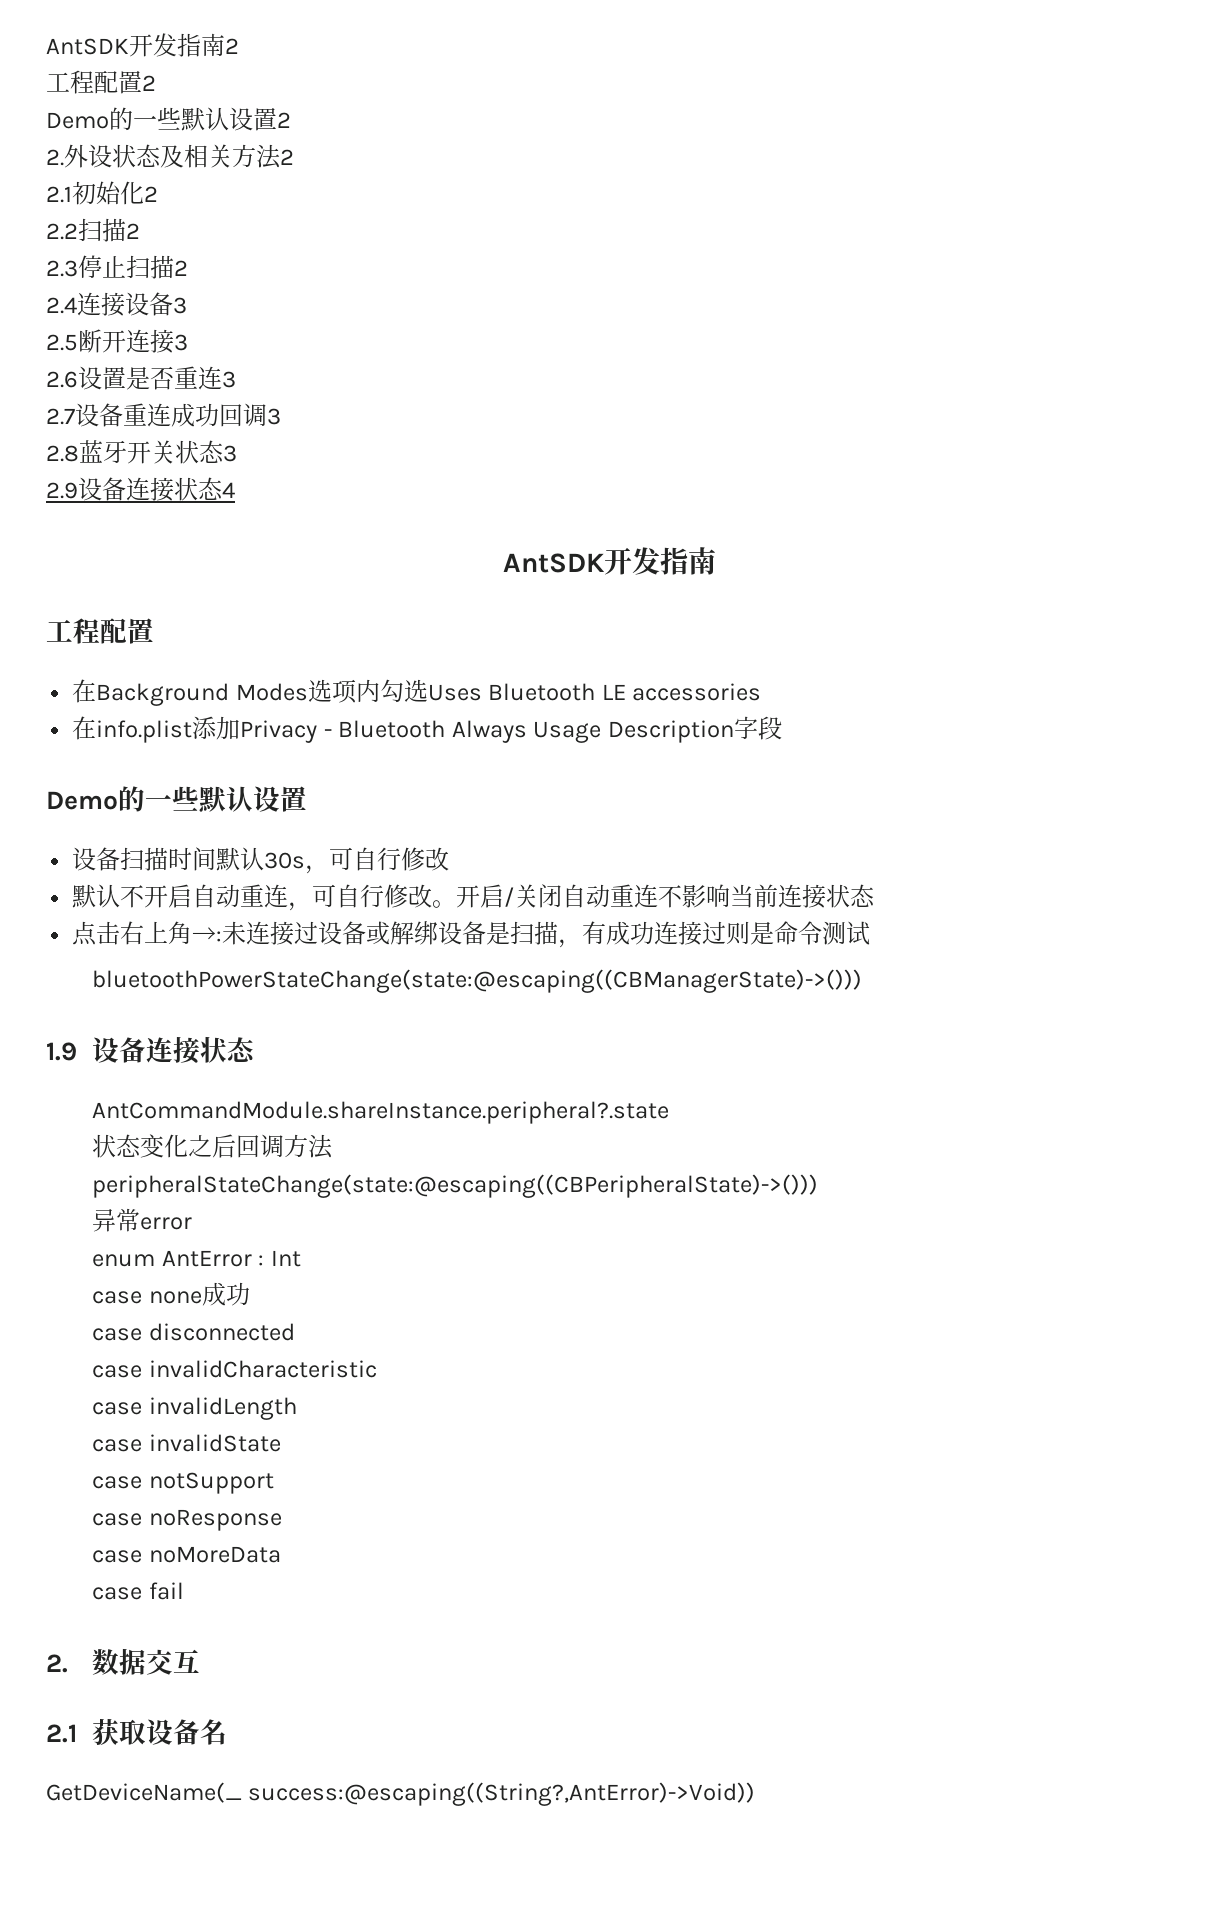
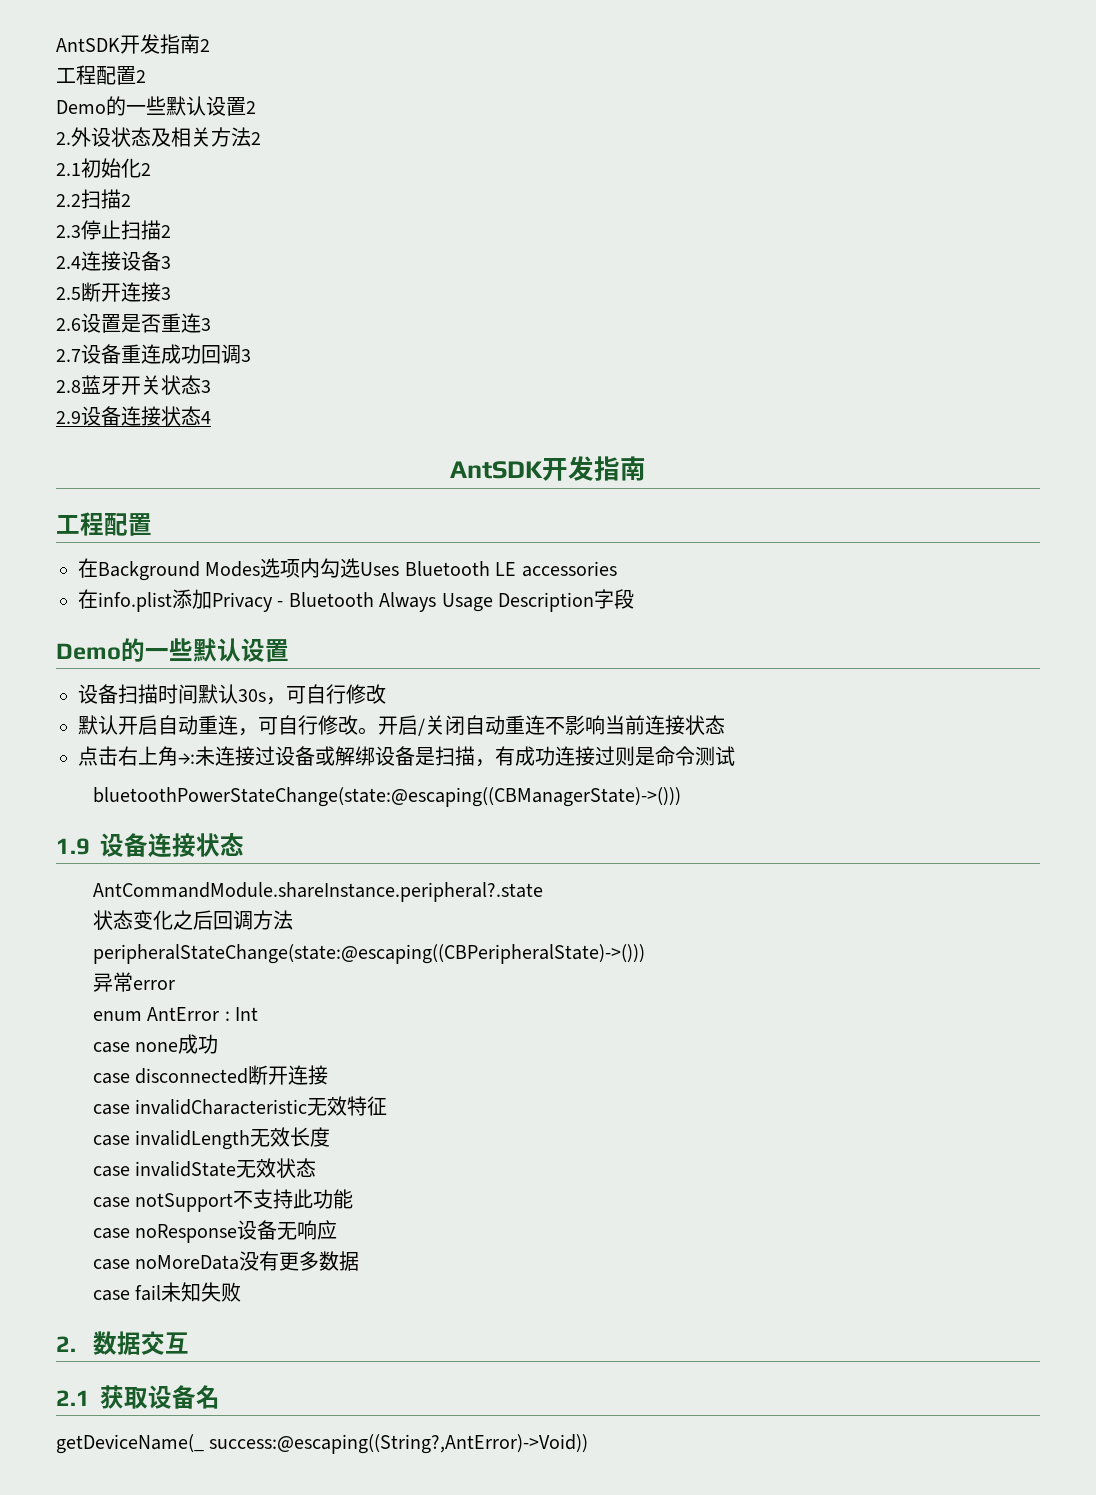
- 默认不开启自动重连，可自行修改。
+ 默认开启自动重连，可自行修改。
- case disconnected
+ case disconnected断开连接
- case invalidCharacteristic
+ case invalidCharacteristic无效特征
- case invalidLength
+ case invalidLength无效长度
- case invalidState
+ case invalidState无效状态
- case notSupport
+ case notSupport不支持此功能
- case noResponse
+ case noResponse设备无响应
- case noMoreData
+ case noMoreData没有更多数据
- case fail
+ case fail未知失败
- GetDeviceName(_ success:@escaping((String?,AntError)->Void))
+ getDeviceName(_ success:@escaping((String?,AntError)->Void))

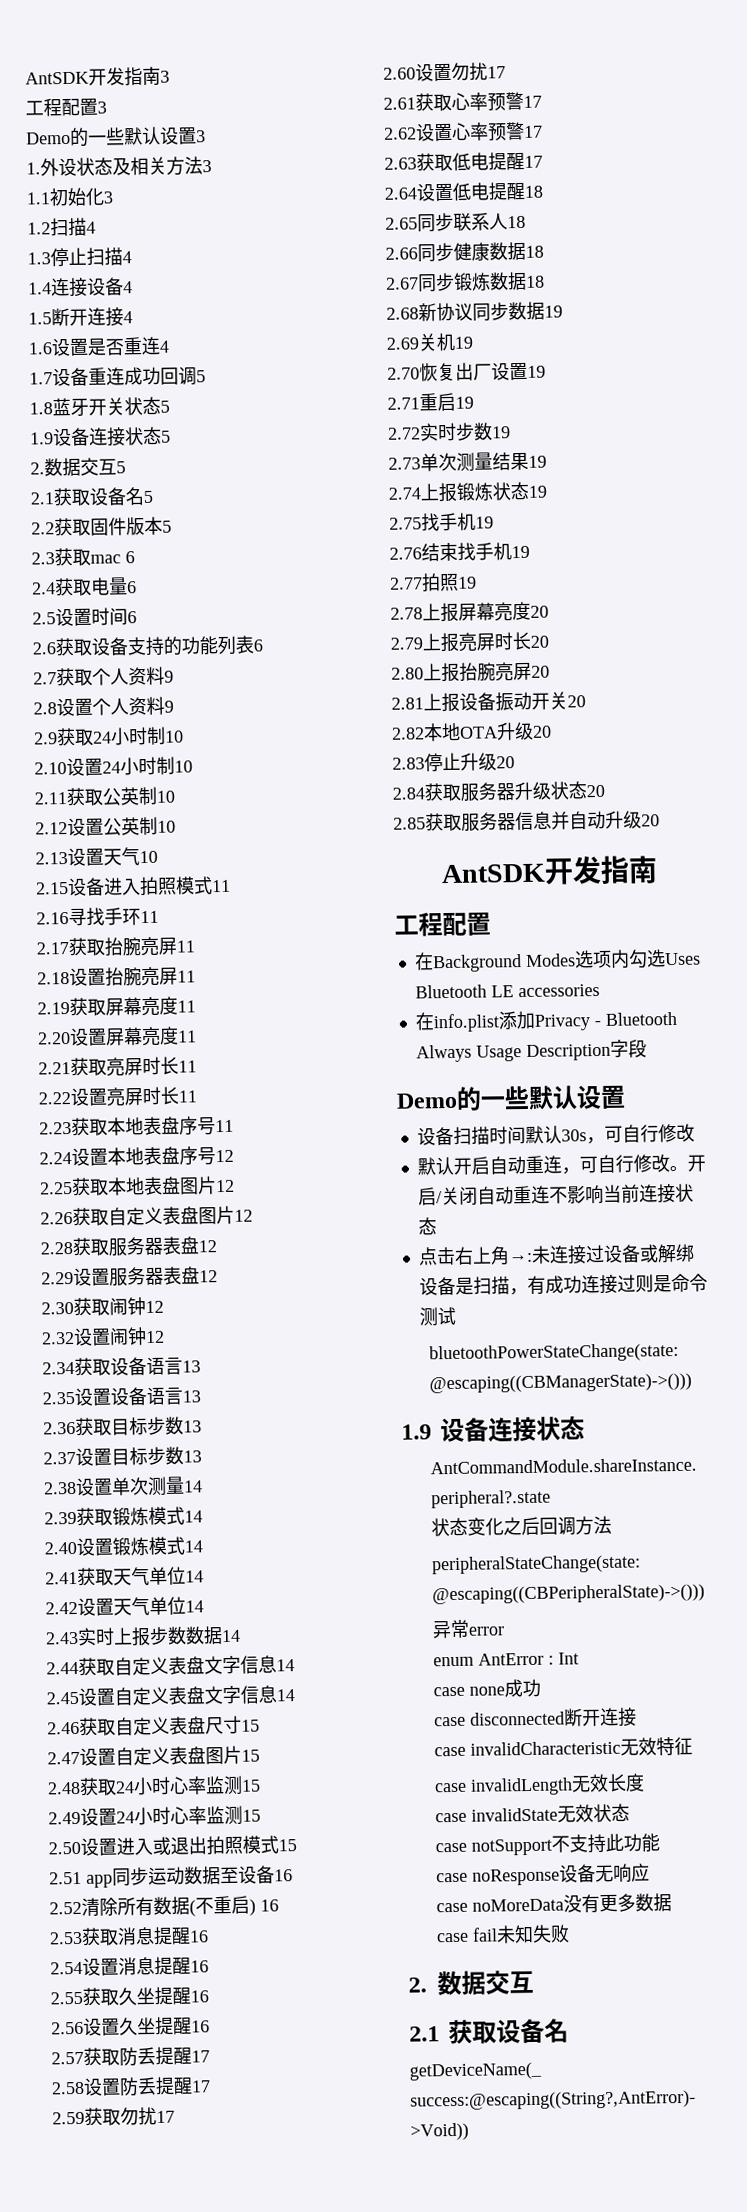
- AntSDK开发指南2
- 工程配置2
- Demo的一些默认设置2
- 2.外设状态及相关方法2
- 2.1初始化2
- 2.2扫描2
- 2.3停止扫描2
- 2.4连接设备3
- 2.5断开连接3
- 2.6设置是否重连3
- 2.7设备重连成功回调3
- 2.8蓝牙开关状态3
- 2.9设备连接状态4
+ AntSDK开发指南3
+ 工程配置3
+ Demo的一些默认设置3
+ 1.外设状态及相关方法3
+ 1.1初始化3
+ 1.2扫描4
+ 1.3停止扫描4
+ 1.4连接设备4
+ 1.5断开连接4
+ 1.6设置是否重连4
+ 1.7设备重连成功回调5
+ 1.8蓝牙开关状态5
+ 1.9设备连接状态5
+ 2.数据交互5
+ 2.1获取设备名5
+ 2.2获取固件版本5
+ 2.3获取mac 6
+ 2.4获取电量6
+ 2.5设置时间6
+ 2.6获取设备支持的功能列表6
+ 2.7获取个人资料9
+ 2.8设置个人资料9
+ 2.9获取24小时制10
+ 2.10设置24小时制10
+ 2.11获取公英制10
+ 2.12设置公英制10
+ 2.13设置天气10
+ 2.15设备进入拍照模式11
+ 2.16寻找手环11
+ 2.17获取抬腕亮屏11
+ 2.18设置抬腕亮屏11
+ 2.19获取屏幕亮度11
+ 2.20设置屏幕亮度11
+ 2.21获取亮屏时长11
+ 2.22设置亮屏时长11
+ 2.23获取本地表盘序号11
+ 2.24设置本地表盘序号12
+ 2.25获取本地表盘图片12
+ 2.26获取自定义表盘图片12
+ 2.28获取服务器表盘12
+ 2.29设置服务器表盘12
+ 2.30获取闹钟12
+ 2.32设置闹钟12
+ 2.34获取设备语言13
+ 2.35设置设备语言13
+ 2.36获取目标步数13
+ 2.37设置目标步数13
+ 2.38设置单次测量14
+ 2.39获取锻炼模式14
+ 2.40设置锻炼模式14
+ 2.41获取天气单位14
+ 2.42设置天气单位14
+ 2.43实时上报步数数据14
+ 2.44获取自定义表盘文字信息14
+ 2.45设置自定义表盘文字信息14
+ 2.46获取自定义表盘尺寸15
+ 2.47设置自定义表盘图片15
+ 2.48获取24小时心率监测15
+ 2.49设置24小时心率监测15
+ 2.50设置进入或退出拍照模式15
+ 2.51 app同步运动数据至设备16
+ 2.52清除所有数据(不重启) 16
+ 2.53获取消息提醒16
+ 2.54设置消息提醒16
+ 2.55获取久坐提醒16
+ 2.56设置久坐提醒16
+ 2.57获取防丢提醒17
+ 2.58设置防丢提醒17
+ 2.59获取勿扰17
+ 2.60设置勿扰17
+ 2.61获取心率预警17
+ 2.62设置心率预警17
+ 2.63获取低电提醒17
+ 2.64设置低电提醒18
+ 2.65同步联系人18
+ 2.66同步健康数据18
+ 2.67同步锻炼数据18
+ 2.68新协议同步数据19
+ 2.69关机19
+ 2.70恢复出厂设置19
+ 2.71重启19
+ 2.72实时步数19
+ 2.73单次测量结果19
+ 2.74上报锻炼状态19
+ 2.75找手机19
+ 2.76结束找手机19
+ 2.77拍照19
+ 2.78上报屏幕亮度20
+ 2.79上报亮屏时长20
+ 2.80上报抬腕亮屏20
+ 2.81上报设备振动开关20
+ 2.82本地OTA升级20
+ 2.83停止升级20
+ 2.84获取服务器升级状态20
+ 2.85获取服务器信息并自动升级20

